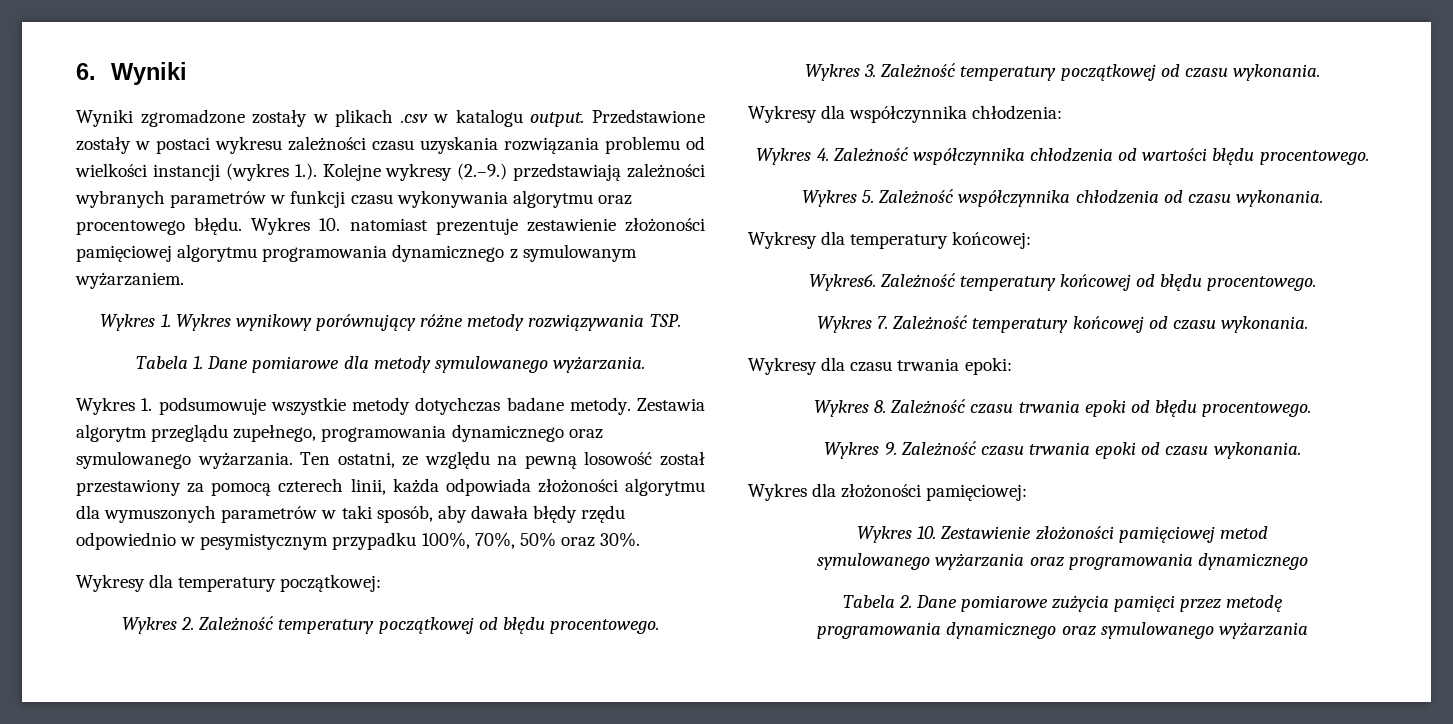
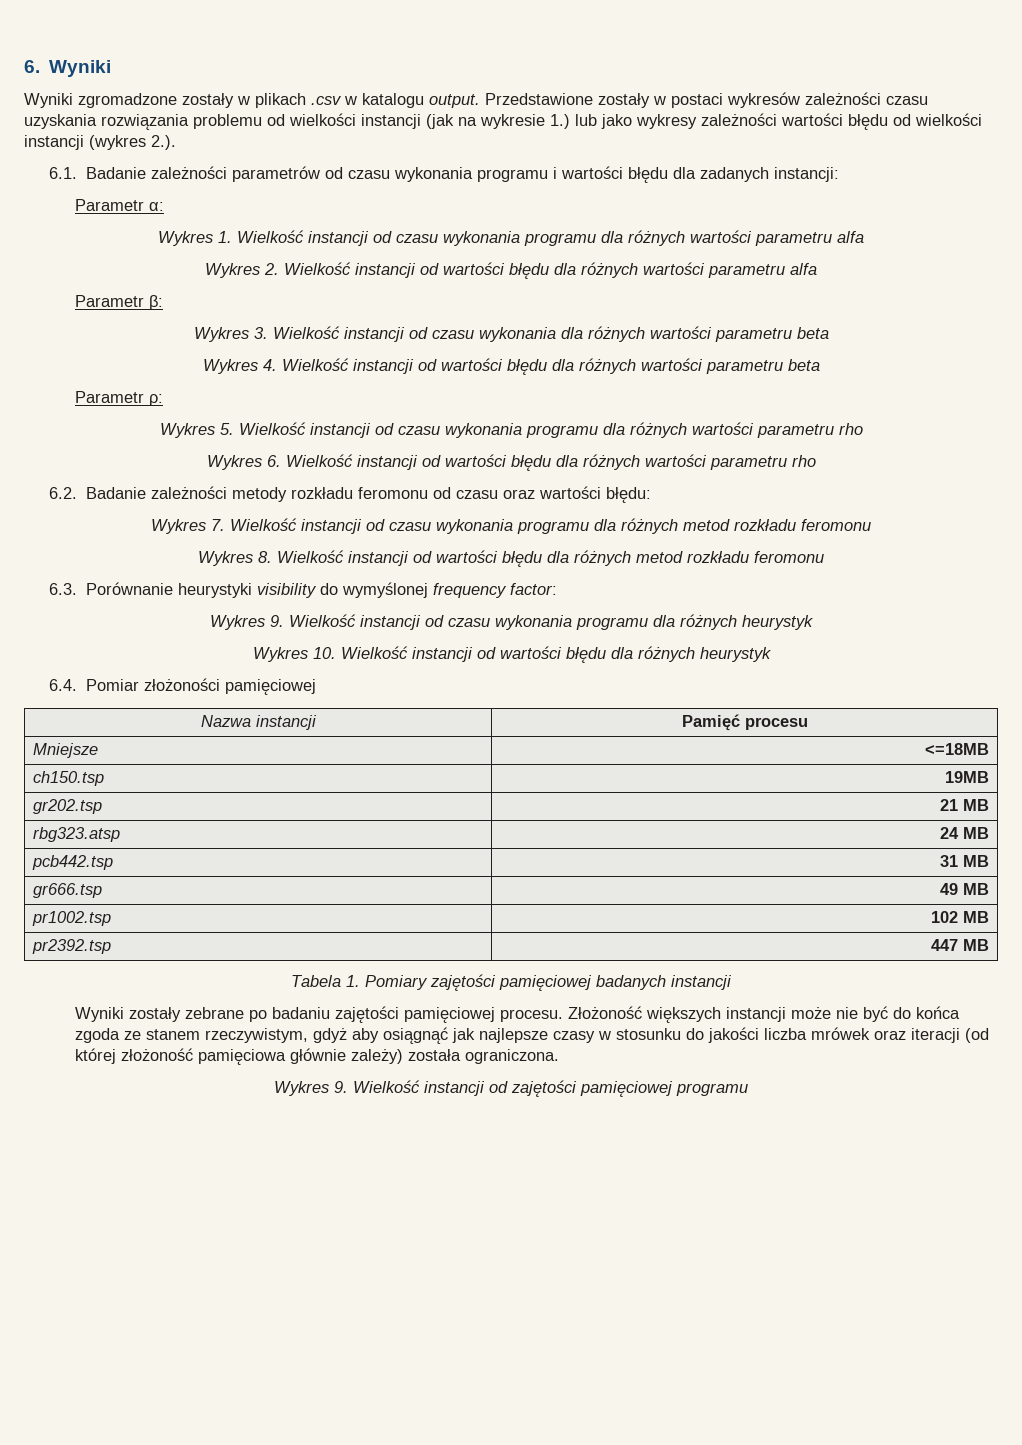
- Przedstawione zostały w postaci wykresu zależności czasu uzyskania rozwiązania problemu od wielkości instancji (wykres 1.). Kolejne wykresy (2.–9.) przedstawiają zależności wybranych parametrów w funkcji czasu wykonywania algorytmu oraz procentowego błędu. Wykres 10. natomiast prezentuje zestawienie złożoności pamięciowej algorytmu programowania dynamicznego z symulowanym wyżarzaniem.
- Wykres 1. Wykres wynikowy porównujący różne metody rozwiązywania TSP.
- Tabela 1. Dane pomiarowe dla metody symulowanego wyżarzania.
- Wykres 1. podsumowuje wszystkie metody dotychczas badane metody. Zestawia algorytm przeglądu zupełnego, programowania dynamicznego oraz symulowanego wyżarzania. Ten ostatni, ze względu na pewną losowość został przestawiony za pomocą czterech linii, każda odpowiada złożoności algorytmu dla wymuszonych parametrów w taki sposób, aby dawała błędy rzędu odpowiednio w pesymistycznym przypadku 100%, 70%, 50% oraz 30%.
- Wykresy dla temperatury początkowej:
- Wykres 2. Zależność temperatury początkowej od błędu procentowego.
- Wykres 3. Zależność temperatury początkowej od czasu wykonania.
- Wykresy dla współczynnika chłodzenia:
- Wykres 4. Zależność współczynnika chłodzenia od wartości błędu procentowego.
- Wykres 5. Zależność współczynnika chłodzenia od czasu wykonania.
- Wykresy dla temperatury końcowej:
- Wykres6. Zależność temperatury końcowej od błędu procentowego.
- Wykres 7. Zależność temperatury końcowej od czasu wykonania.
- Wykresy dla czasu trwania epoki:
- Wykres 8. Zależność czasu trwania epoki od błędu procentowego.
- Wykres 9. Zależność czasu trwania epoki od czasu wykonania.
- Wykres dla złożoności pamięciowej:
- Wykres 10. Zestawienie złożoności pamięciowej metod
- symulowanego wyżarzania oraz programowania dynamicznego
- Tabela 2. Dane pomiarowe zużycia pamięci przez metodę
- programowania dynamicznego oraz symulowanego wyżarzania
+ Przedstawione zostały w postaci wykresów zależności czasu uzyskania rozwiązania problemu od wielkości instancji (jak na wykresie 1.) lub jako wykresy zależności wartości błędu od wielkości instancji (wykres 2.).
+ 6.1. Badanie zależności parametrów od czasu wykonania programu i wartości błędu dla zadanych instancji:
+ Parametr α:
+ Wykres 1. Wielkość instancji od czasu wykonania programu dla różnych wartości parametru alfa
+ Wykres 2. Wielkość instancji od wartości błędu dla różnych wartości parametru alfa
+ Parametr β:
+ Wykres 3. Wielkość instancji od czasu wykonania dla różnych wartości parametru beta
+ Wykres 4. Wielkość instancji od wartości błędu dla różnych wartości parametru beta
+ Parametr ρ:
+ Wykres 5. Wielkość instancji od czasu wykonania programu dla różnych wartości parametru rho
+ Wykres 6. Wielkość instancji od wartości błędu dla różnych wartości parametru rho
+ 6.2. Badanie zależności metody rozkładu feromonu od czasu oraz wartości błędu:
+ Wykres 7. Wielkość instancji od czasu wykonania programu dla różnych metod rozkładu feromonu
+ Wykres 8. Wielkość instancji od wartości błędu dla różnych metod rozkładu feromonu
+ 6.3. Porównanie heurystyki visibility do wymyślonej frequency factor:
+ Wykres 9. Wielkość instancji od czasu wykonania programu dla różnych heurystyk
+ Wykres 10. Wielkość instancji od wartości błędu dla różnych heurystyk
+ 6.4. Pomiar złożoności pamięciowej
+ Nazwa instancji | Pamięć procesu
+ Mniejsze | <=18MB
+ ch150.tsp | 19MB
+ gr202.tsp | 21 MB
+ rbg323.atsp | 24 MB
+ pcb442.tsp | 31 MB
+ gr666.tsp | 49 MB
+ pr1002.tsp | 102 MB
+ pr2392.tsp | 447 MB
+ Tabela 1. Pomiary zajętości pamięciowej badanych instancji
+ Wyniki zostały zebrane po badaniu zajętości pamięciowej procesu. Złożoność większych instancji może nie być do końca zgoda ze stanem rzeczywistym, gdyż aby osiągnąć jak najlepsze czasy w stosunku do jakości liczba mrówek oraz iteracji (od której złożoność pamięciowa głównie zależy) została ograniczona.
+ Wykres 9. Wielkość instancji od zajętości pamięciowej programu

